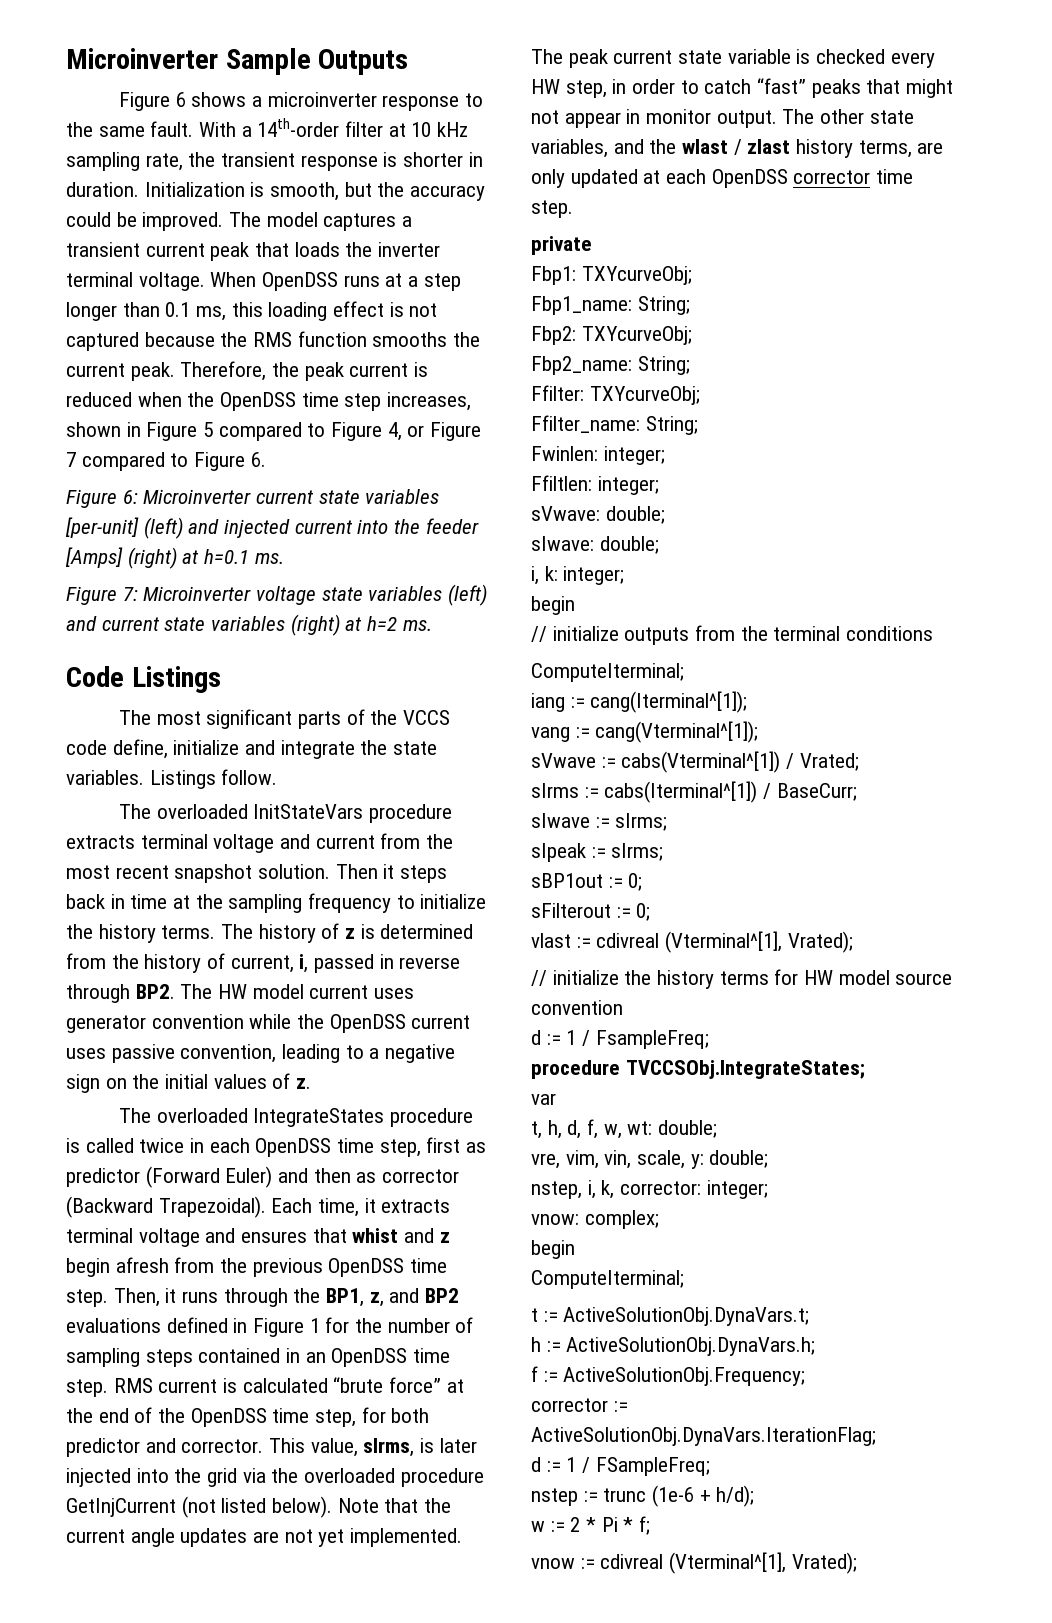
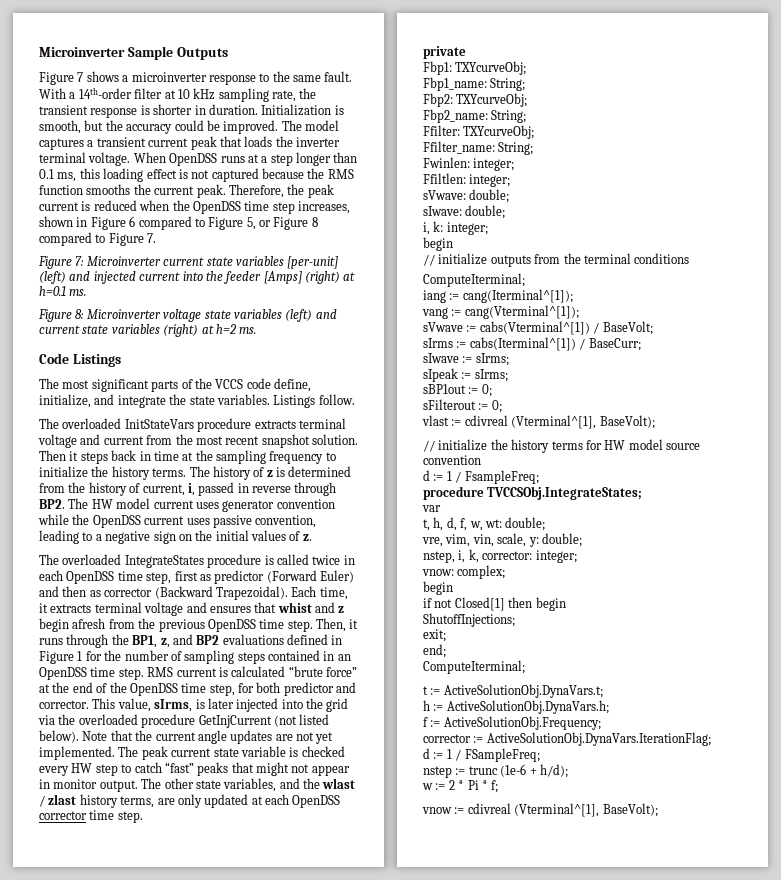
- Figure 6 shows a microinverter response to the same fault.
+ Figure 7 shows a microinverter response to the same fault.
- Therefore, the peak current is reduced when the OpenDSS time step increases, shown in Figure 5 compared to Figure 4, or Figure 7 compared to Figure 6.
- Figure 6: Microinverter current state variables [per-unit] (left) and injected current into the feeder [Amps] (right) at h=0.1 ms.
+ Therefore, the peak current is reduced when the OpenDSS time step increases, shown in Figure 6 compared to Figure 5, or Figure 8 compared to Figure 7.
+ Figure 7: Microinverter current state variables [per-unit] (left) and injected current into the feeder [Amps] (right) at h=0.1 ms.
- Figure 7: Microinverter voltage state variables (left) and current state variables (right) at h=2 ms.
+ Figure 8: Microinverter voltage state variables (left) and current state variables (right) at h=2 ms.
- The most significant parts of the VCCS code define, initialize and integrate the state variables.
+ The most significant parts of the VCCS code define, initialize, and integrate the state variables.
- The peak current state variable is checked every HW step, in order to catch “fast” peaks that might not appear in monitor output.
+ The peak current state variable is checked every HW step to catch “fast” peaks that might not appear in monitor output.
- sVwave := cabs(Vterminal^[1]) / Vrated;
+ sVwave := cabs(Vterminal^[1]) / BaseVolt;
- vlast := cdivreal (Vterminal^[1], Vrated);
+ vlast := cdivreal (Vterminal^[1], BaseVolt);
+ if not Closed[1] then begin
+ ShutoffInjections;
+ exit;
+ end;
- vnow := cdivreal (Vterminal^[1], Vrated);
+ vnow := cdivreal (Vterminal^[1], BaseVolt);

